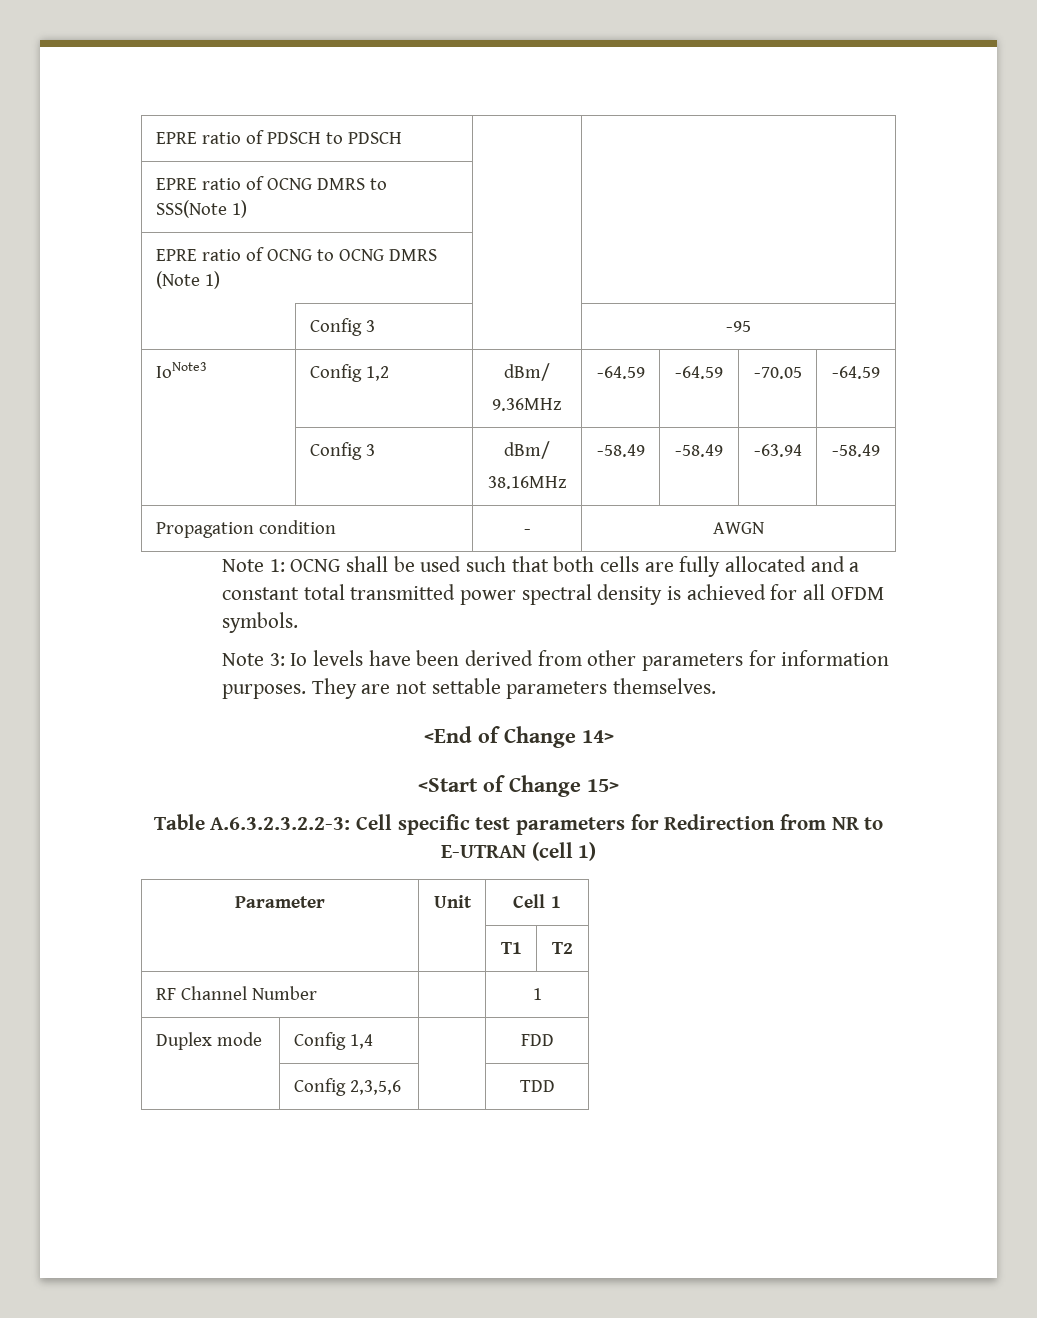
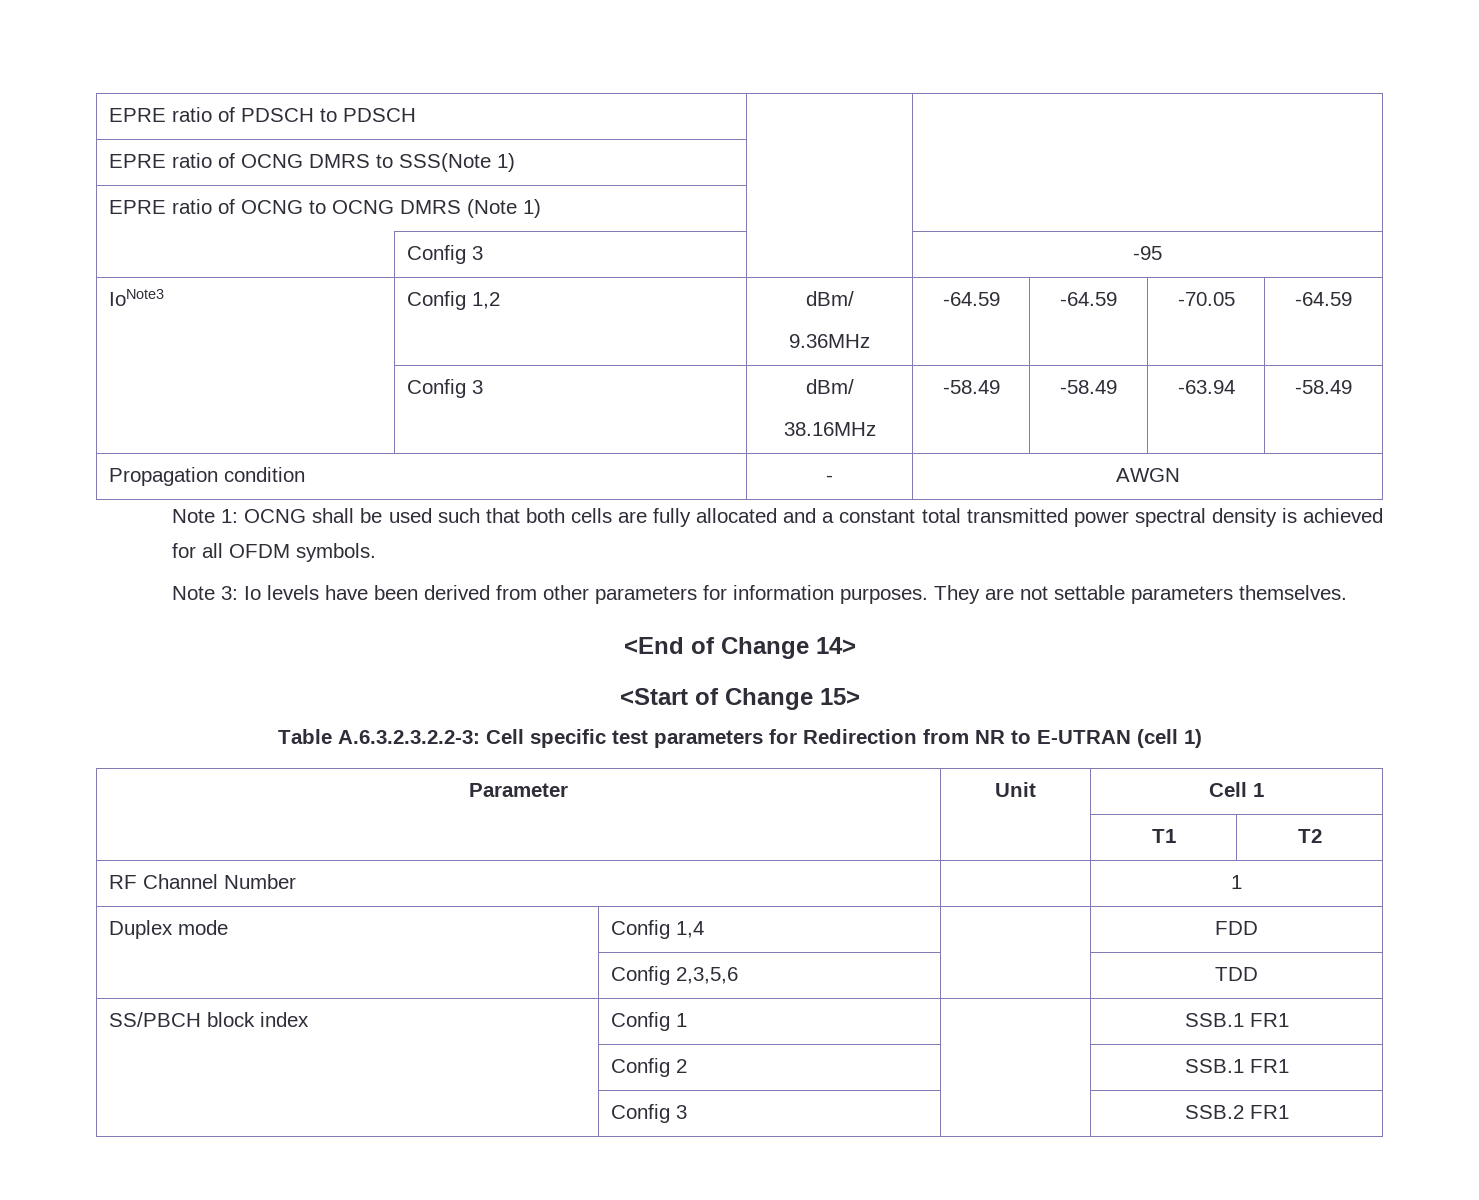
+ SS/PBCH block index | Config 1 | | SSB.1 FR1
+ | Config 2 | | SSB.1 FR1
+ | Config 3 | | SSB.2 FR1

